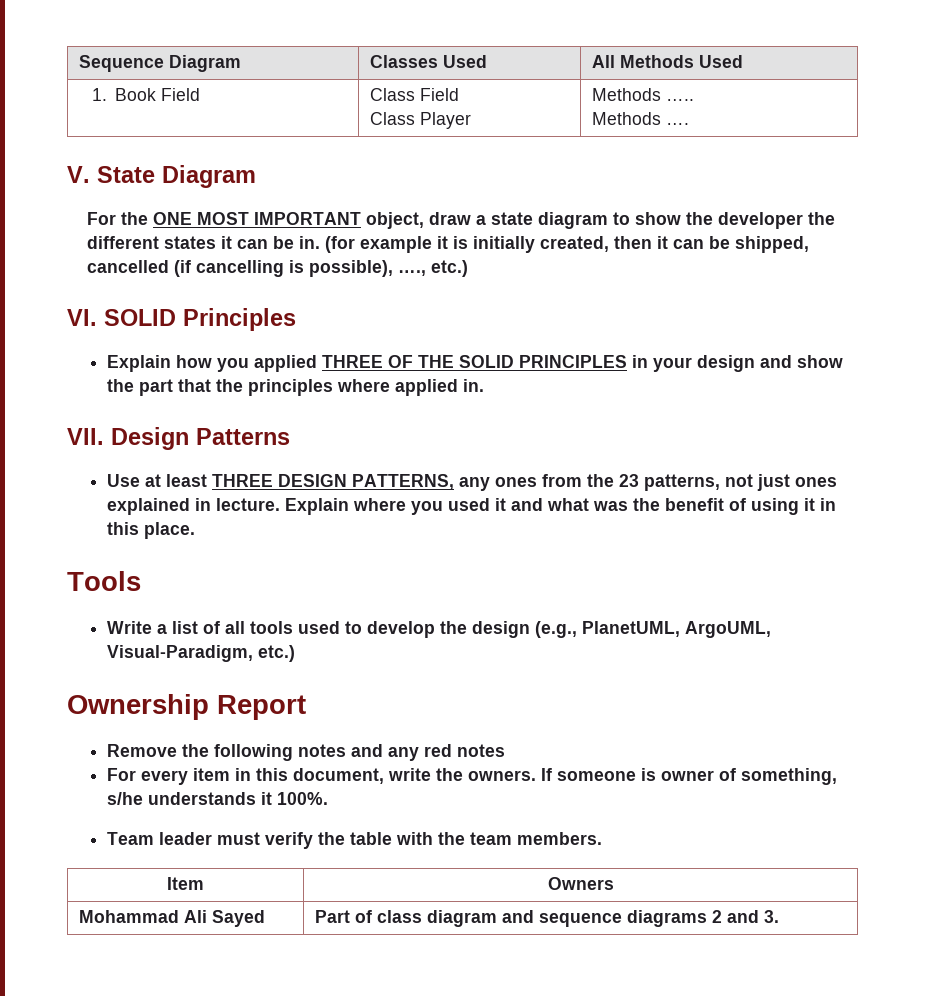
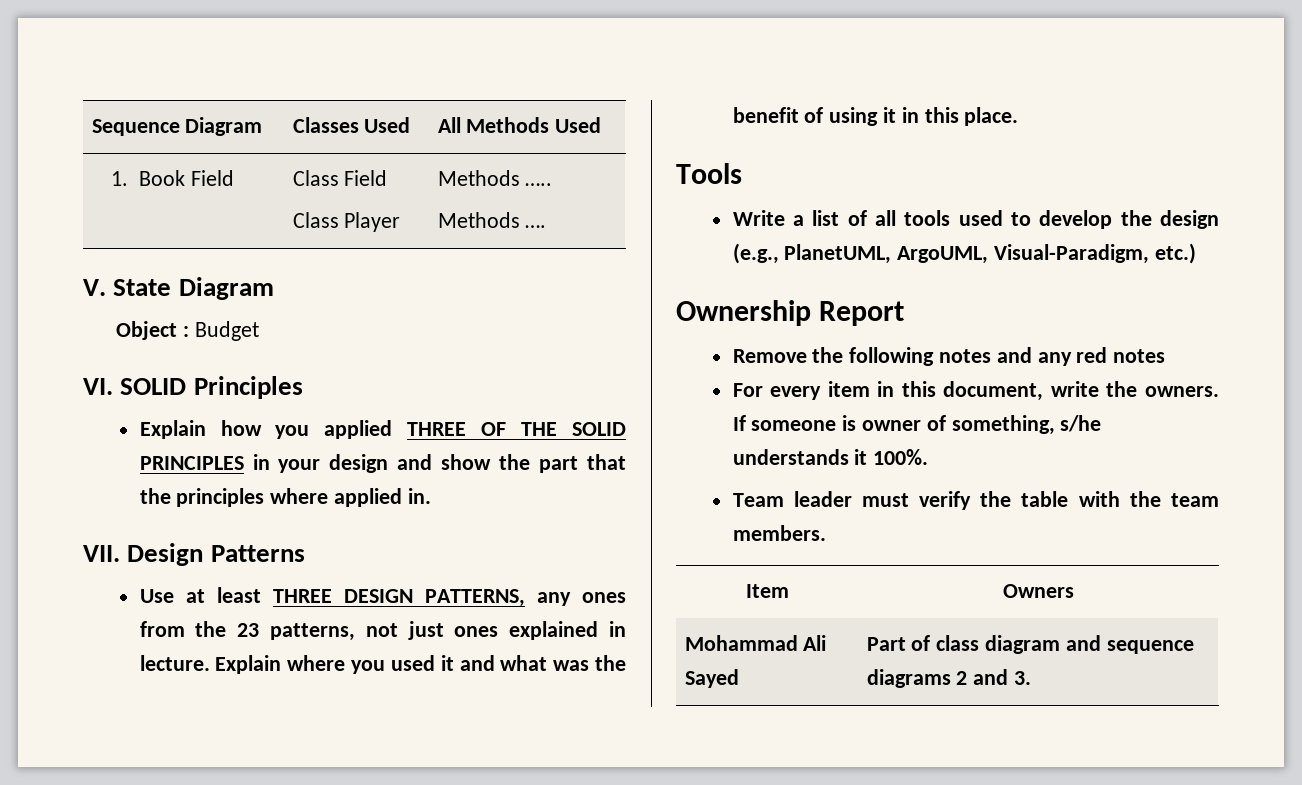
- For the ONE MOST IMPORTANT object, draw a state diagram to show the developer the different states it can be in. (for example it is initially created, then it can be shipped, cancelled (if cancelling is possible), …., etc.)
+ Object : Budget

